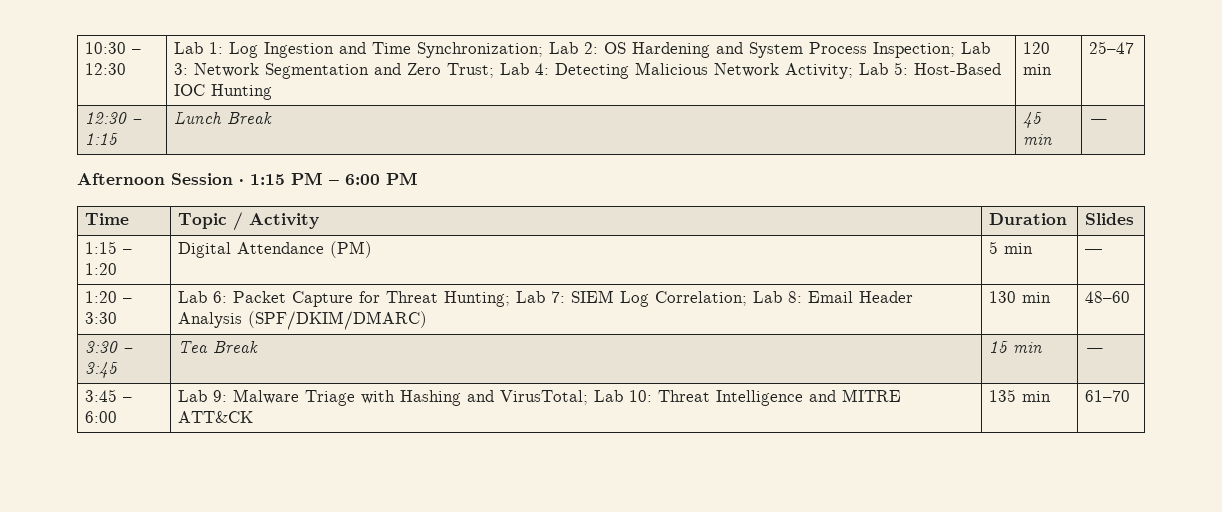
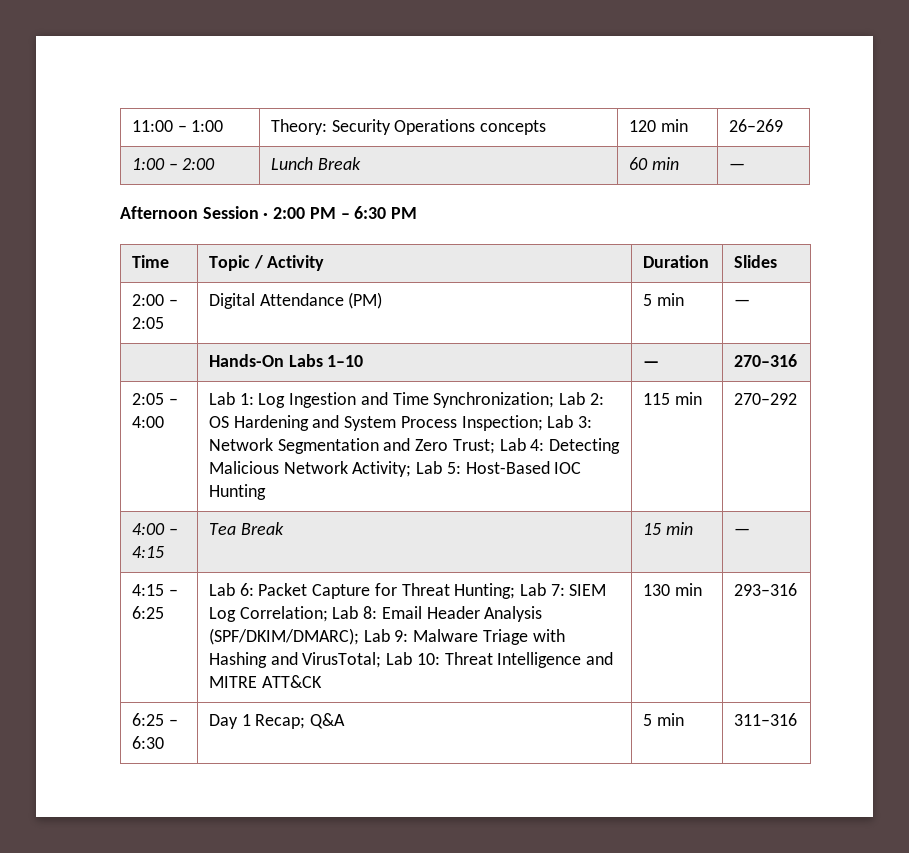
- 10:30 – 12:30 | Lab 1: Log Ingestion and Time Synchronization; Lab 2: OS Hardening and System Process Inspection; Lab 3: Network Segmentation and Zero Trust; Lab 4: Detecting Malicious Network Activity; Lab 5: Host-Based IOC Hunting | 120 min | 25–47
- 12:30 – 1:15 | Lunch Break | 45 min | —
- Afternoon Session · 1:15 PM – 6:00 PM
+ 11:00 – 1:00 | Theory: Security Operations concepts | 120 min | 26–269
+ 1:00 – 2:00 | Lunch Break | 60 min | —
+ Afternoon Session · 2:00 PM – 6:30 PM
  Time | Topic / Activity | Duration | Slides
- 1:15 – 1:20 | Digital Attendance (PM) | 5 min | —
- 1:20 – 3:30 | Lab 6: Packet Capture for Threat Hunting; Lab 7: SIEM Log Correlation; Lab 8: Email Header Analysis (SPF/DKIM/DMARC) | 130 min | 48–60
- 3:30 – 3:45 | Tea Break | 15 min | —
- 3:45 – 6:00 | Lab 9: Malware Triage with Hashing and VirusTotal; Lab 10: Threat Intelligence and MITRE ATT&CK | 135 min | 61–70
+ 2:00 – 2:05 | Digital Attendance (PM) | 5 min | —
+ | Hands-On Labs 1–10 | — | 270–316
+ 2:05 – 4:00 | Lab 1: Log Ingestion and Time Synchronization; Lab 2: OS Hardening and System Process Inspection; Lab 3: Network Segmentation and Zero Trust; Lab 4: Detecting Malicious Network Activity; Lab 5: Host-Based IOC Hunting | 115 min | 270–292
+ 4:00 – 4:15 | Tea Break | 15 min | —
+ 4:15 – 6:25 | Lab 6: Packet Capture for Threat Hunting; Lab 7: SIEM Log Correlation; Lab 8: Email Header Analysis (SPF/DKIM/DMARC); Lab 9: Malware Triage with Hashing and VirusTotal; Lab 10: Threat Intelligence and MITRE ATT&CK | 130 min | 293–316
+ 6:25 – 6:30 | Day 1 Recap; Q&A | 5 min | 311–316

